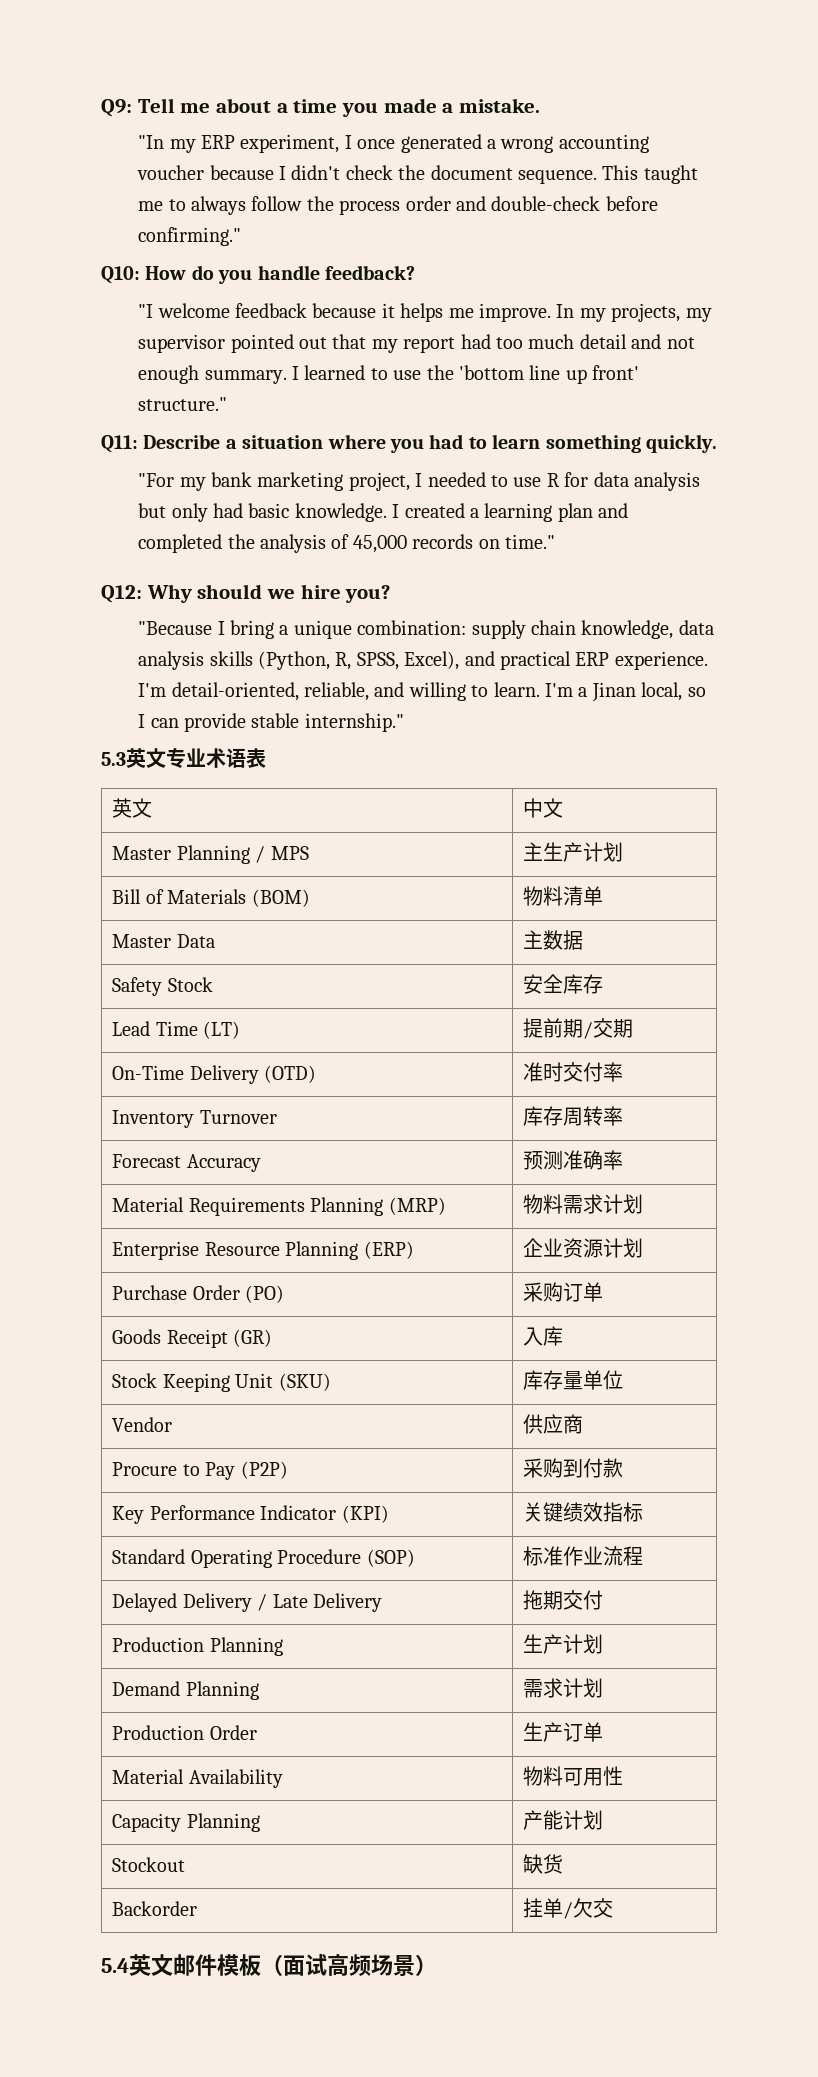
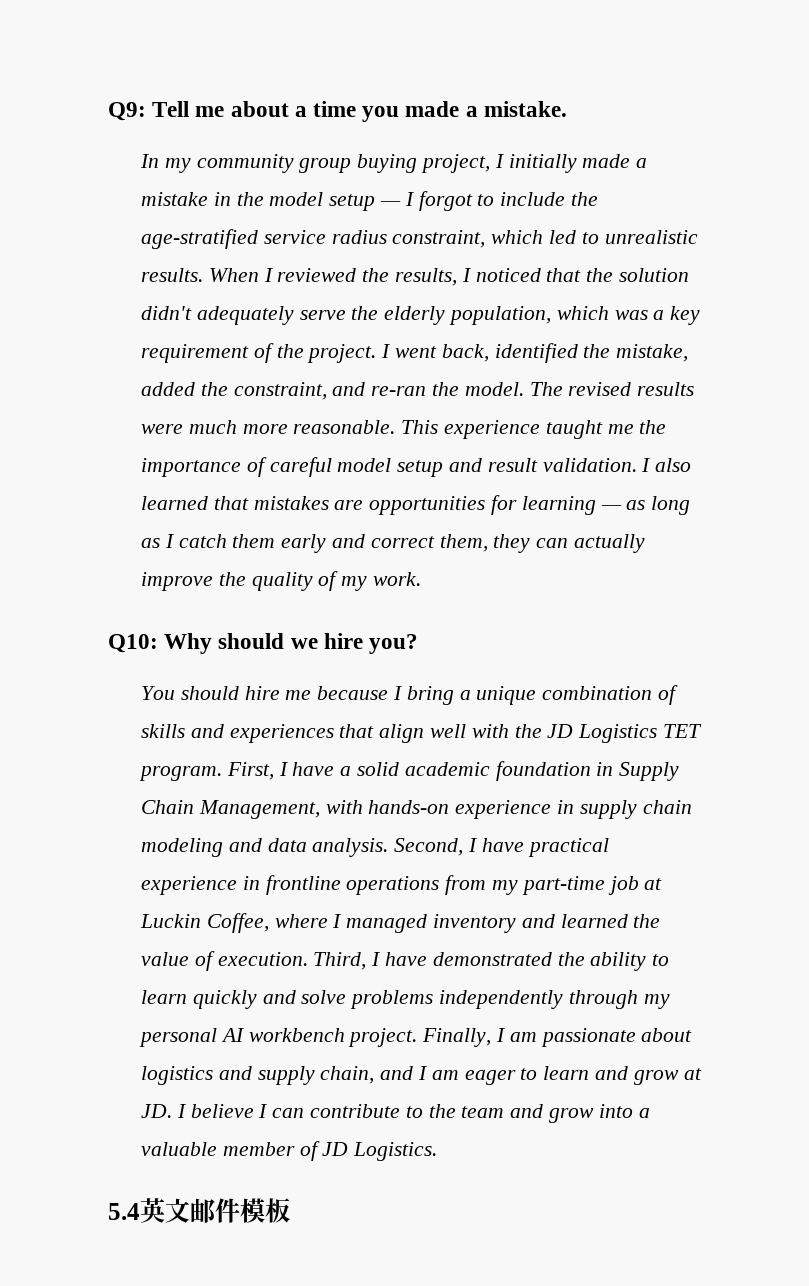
- "In my ERP experiment, I once generated a wrong accounting voucher because I didn't check the document sequence. This taught me to always follow the process order and double-check before confirming."
- Q10: How do you handle feedback?
- "I welcome feedback because it helps me improve. In my projects, my supervisor pointed out that my report had too much detail and not enough summary. I learned to use the 'bottom line up front' structure."
- Q11: Describe a situation where you had to learn something quickly.
- "For my bank marketing project, I needed to use R for data analysis but only had basic knowledge. I created a learning plan and completed the analysis of 45,000 records on time."
- Q12: Why should we hire you?
+ In my community group buying project, I initially made a mistake in the model setup — I forgot to include the age-stratified service radius constraint, which led to unrealistic results. When I reviewed the results, I noticed that the solution didn't adequately serve the elderly population, which was a key requirement of the project. I went back, identified the mistake, added the constraint, and re-ran the model. The revised results were much more reasonable. This experience taught me the importance of careful model setup and result validation. I also learned that mistakes are opportunities for learning — as long as I catch them early and correct them, they can actually improve the quality of my work.
+ Q10: Why should we hire you?
- "Because I bring a unique combination: supply chain knowledge, data analysis skills (Python, R, SPSS, Excel), and practical ERP experience. I'm detail-oriented, reliable, and willing to learn. I'm a Jinan local, so I can provide stable internship."
- 5.3英文专业术语表
- 英文 | 中文
- Master Planning / MPS | 主生产计划
- Bill of Materials (BOM) | 物料清单
- Master Data | 主数据
- Safety Stock | 安全库存
- Lead Time (LT) | 提前期/交期
- On-Time Delivery (OTD) | 准时交付率
- Inventory Turnover | 库存周转率
- Forecast Accuracy | 预测准确率
- Material Requirements Planning (MRP) | 物料需求计划
- Enterprise Resource Planning (ERP) | 企业资源计划
- Purchase Order (PO) | 采购订单
- Goods Receipt (GR) | 入库
- Stock Keeping Unit (SKU) | 库存量单位
- Vendor | 供应商
- Procure to Pay (P2P) | 采购到付款
- Key Performance Indicator (KPI) | 关键绩效指标
- Standard Operating Procedure (SOP) | 标准作业流程
- Delayed Delivery / Late Delivery | 拖期交付
- Production Planning | 生产计划
- Demand Planning | 需求计划
- Production Order | 生产订单
- Material Availability | 物料可用性
- Capacity Planning | 产能计划
- Stockout | 缺货
- Backorder | 挂单/欠交
+ You should hire me because I bring a unique combination of skills and experiences that align well with the JD Logistics TET program. First, I have a solid academic foundation in Supply Chain Management, with hands-on experience in supply chain modeling and data analysis. Second, I have practical experience in frontline operations from my part-time job at Luckin Coffee, where I managed inventory and learned the value of execution. Third, I have demonstrated the ability to learn quickly and solve problems independently through my personal AI workbench project. Finally, I am passionate about logistics and supply chain, and I am eager to learn and grow at JD. I believe I can contribute to the team and grow into a valuable member of JD Logistics.
- 5.4英文邮件模板（面试高频场景）
+ 5.4英文邮件模板

